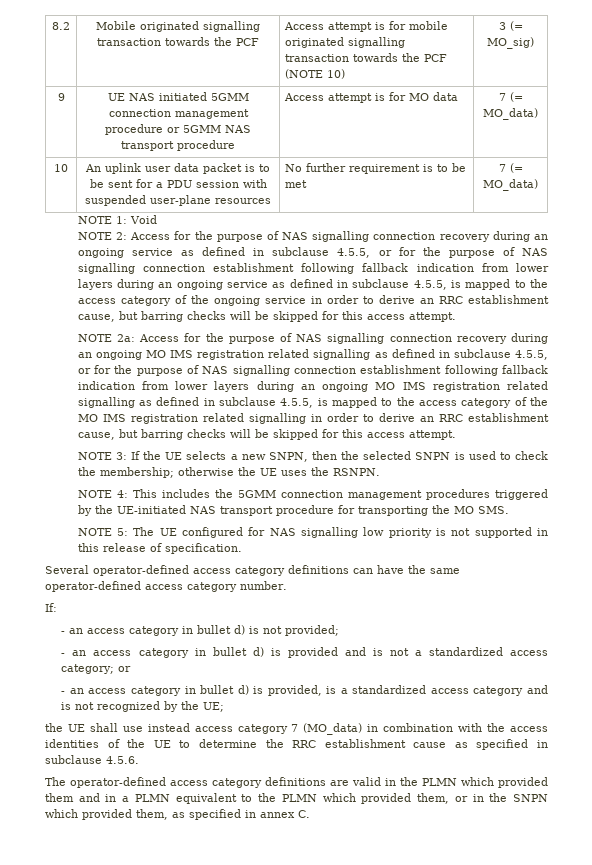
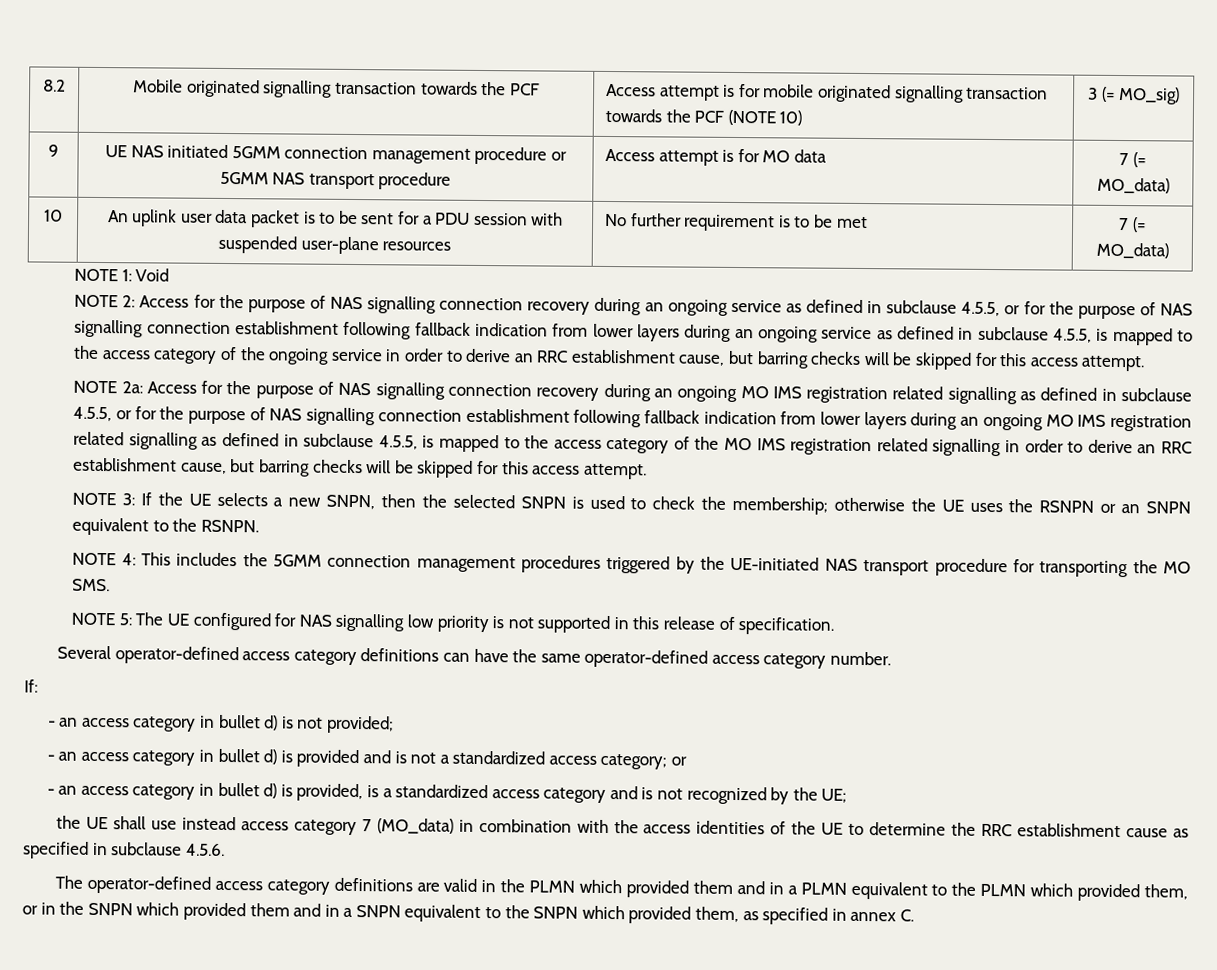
- NOTE 3: If the UE selects a new SNPN, then the selected SNPN is used to check the membership; otherwise the UE uses the RSNPN.
+ NOTE 3: If the UE selects a new SNPN, then the selected SNPN is used to check the membership; otherwise the UE uses the RSNPN or an SNPN equivalent to the RSNPN.
- The operator-defined access category definitions are valid in the PLMN which provided them and in a PLMN equivalent to the PLMN which provided them, or in the SNPN which provided them, as specified in annex C.
+ The operator-defined access category definitions are valid in the PLMN which provided them and in a PLMN equivalent to the PLMN which provided them, or in the SNPN which provided them and in a SNPN equivalent to the SNPN which provided them, as specified in annex C.

